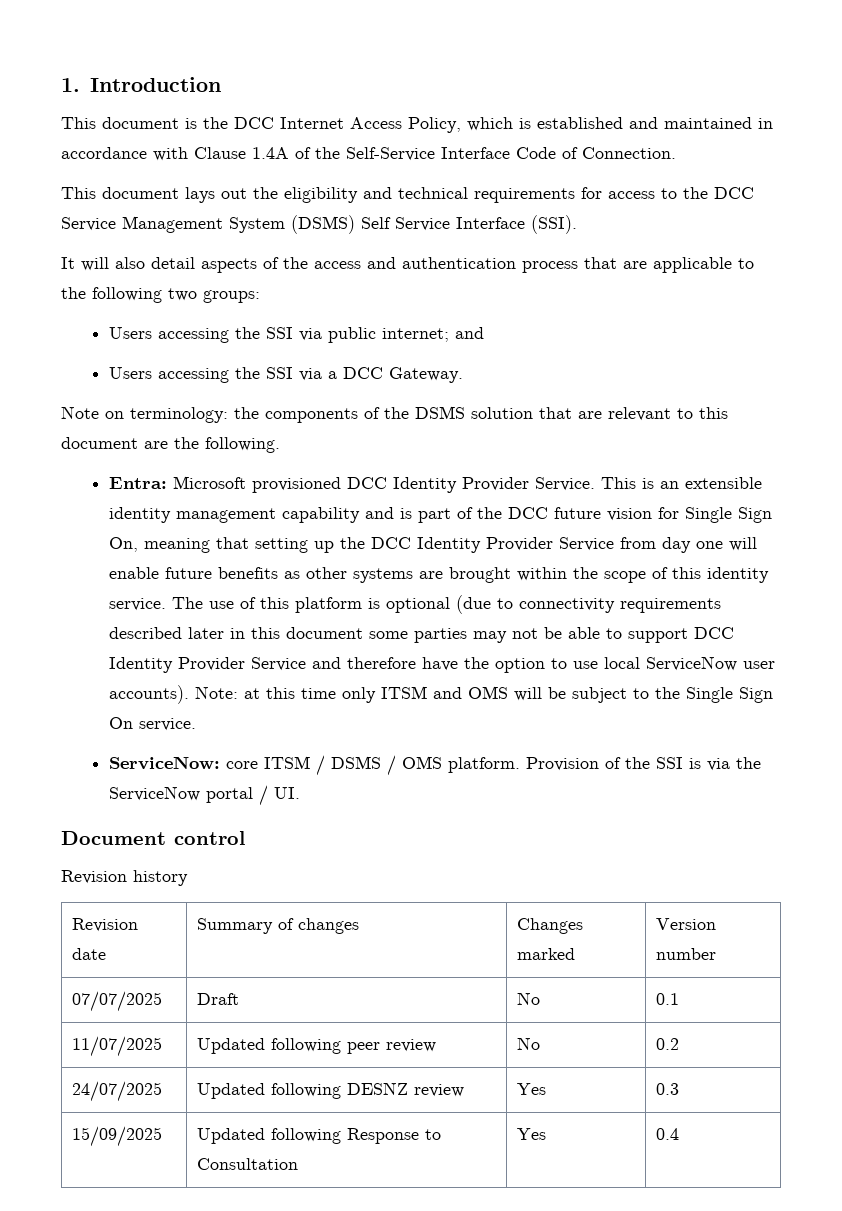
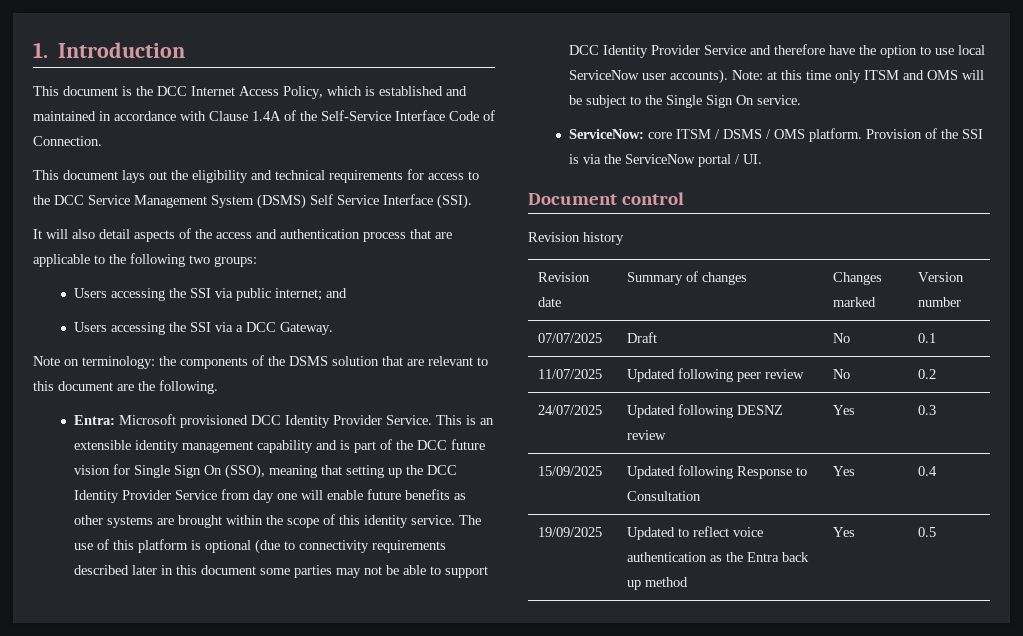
- This is an extensible identity management capability and is part of the DCC future vision for Single Sign On, meaning that setting up the DCC Identity Provider Service from day one will enable future benefits as other systems are brought within the scope of this identity service.
+ This is an extensible identity management capability and is part of the DCC future vision for Single Sign On (SSO), meaning that setting up the DCC Identity Provider Service from day one will enable future benefits as other systems are brought within the scope of this identity service.
+ 19/09/2025 | Updated to reflect voice authentication as the Entra back up method | Yes | 0.5

